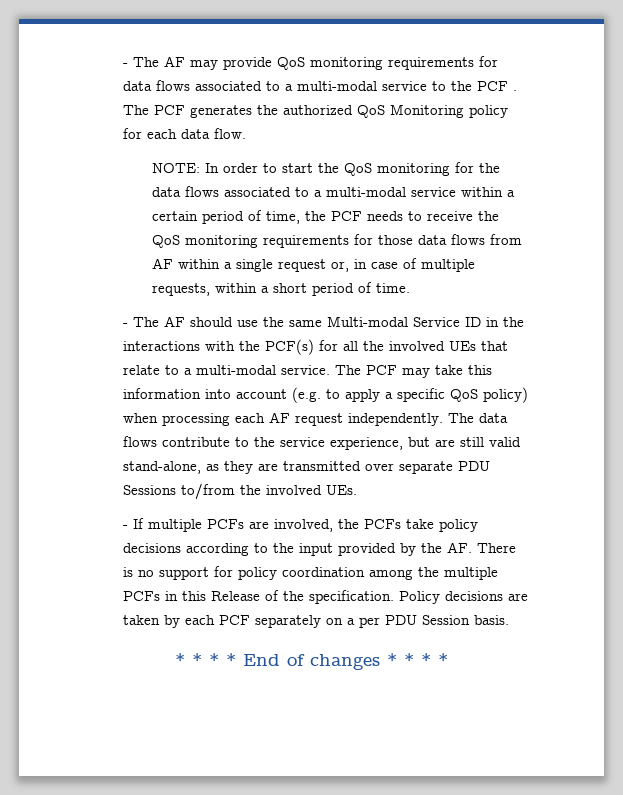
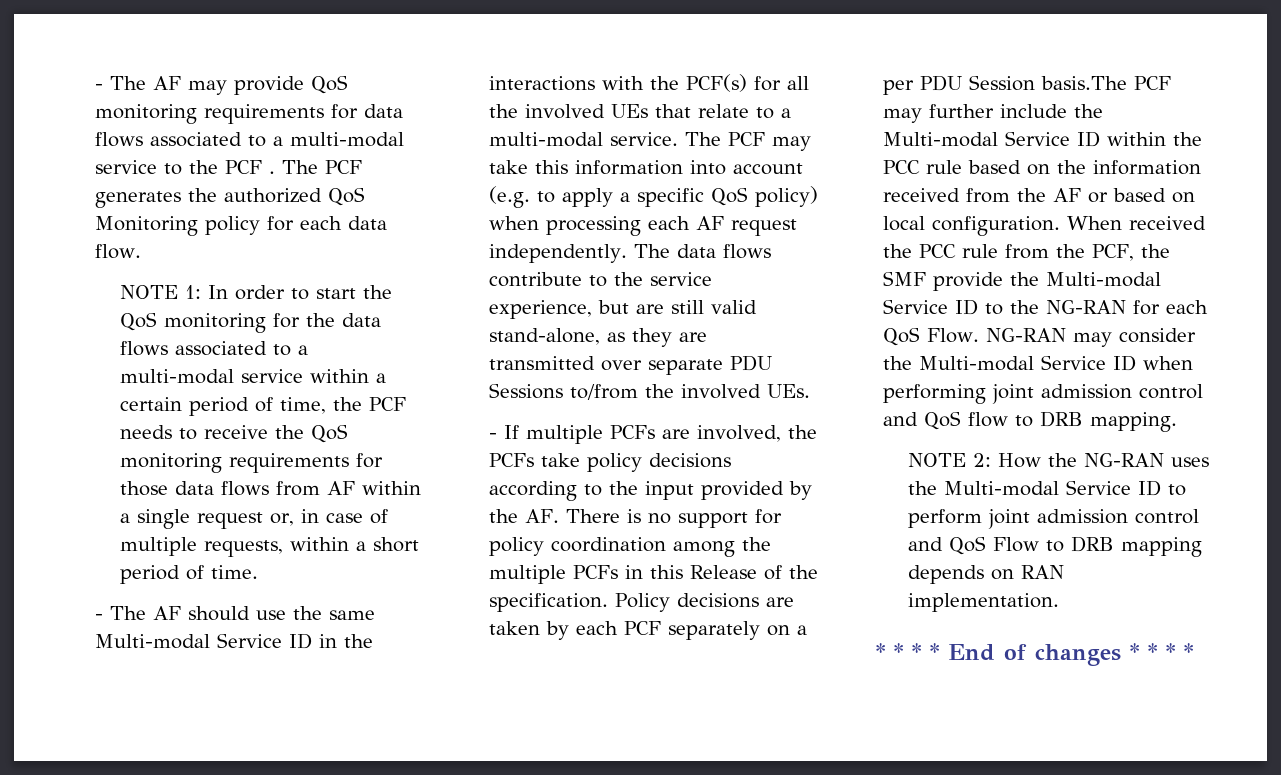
- NOTE: In order to start the QoS monitoring for the data flows associated to a multi-modal service within a certain period of time, the PCF needs to receive the QoS monitoring requirements for those data flows from AF within a single request or, in case of multiple requests, within a short period of time.
+ NOTE 1: In order to start the QoS monitoring for the data flows associated to a multi-modal service within a certain period of time, the PCF needs to receive the QoS monitoring requirements for those data flows from AF within a single request or, in case of multiple requests, within a short period of time.
- Policy decisions are taken by each PCF separately on a per PDU Session basis.
+ Policy decisions are taken by each PCF separately on a per PDU Session basis.The PCF may further include the Multi-modal Service ID within the PCC rule based on the information received from the AF or based on local configuration. When received the PCC rule from the PCF, the SMF provide the Multi-modal Service ID to the NG-RAN for each QoS Flow. NG-RAN may consider the Multi-modal Service ID when performing joint admission control and QoS flow to DRB mapping.
+ NOTE 2: How the NG-RAN uses the Multi-modal Service ID to perform joint admission control and QoS Flow to DRB mapping depends on RAN implementation.

